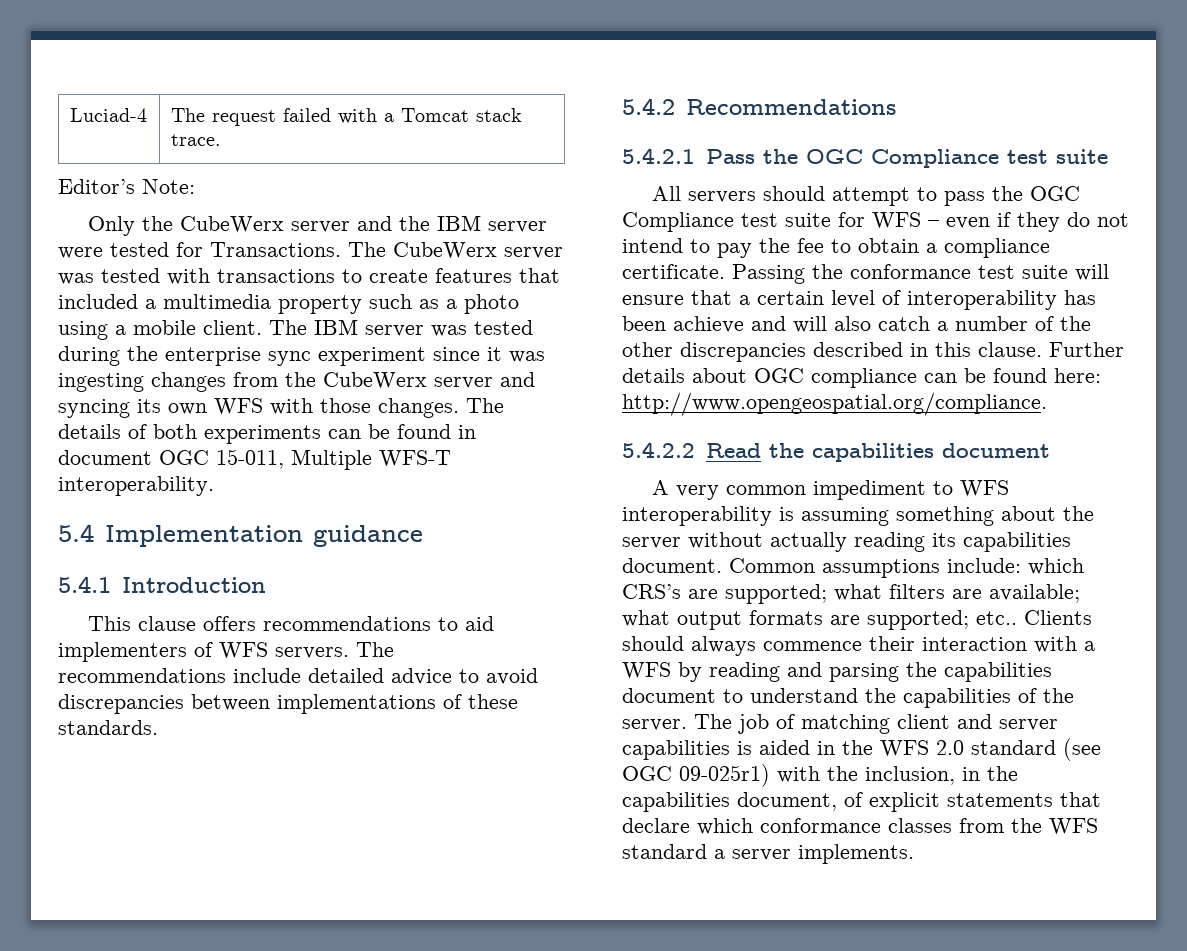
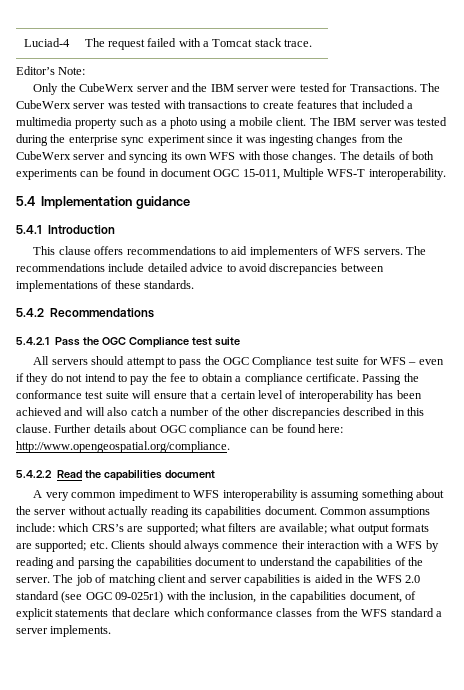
- Passing the conformance test suite will ensure that a certain level of interoperability has been achieve and will also catch a number of the other discrepancies described in this clause.
+ Passing the conformance test suite will ensure that a certain level of interoperability has been achieved and will also catch a number of the other discrepancies described in this clause.
- Common assumptions include: which CRS’s are supported; what filters are available; what output formats are supported; etc.. Clients should always commence their interaction with a WFS by reading and parsing the capabilities document to understand the capabilities of the server.
+ Common assumptions include: which CRS’s are supported; what filters are available; what output formats are supported; etc. Clients should always commence their interaction with a WFS by reading and parsing the capabilities document to understand the capabilities of the server.

